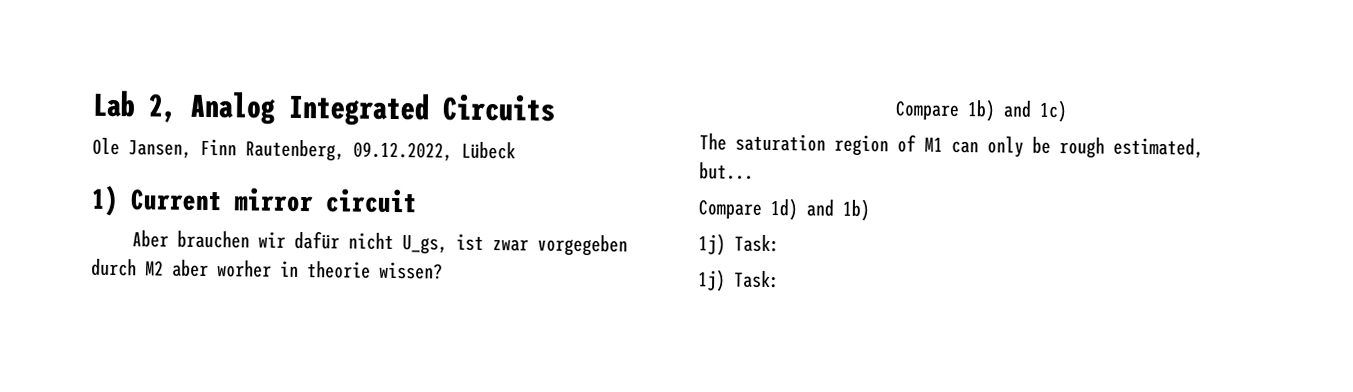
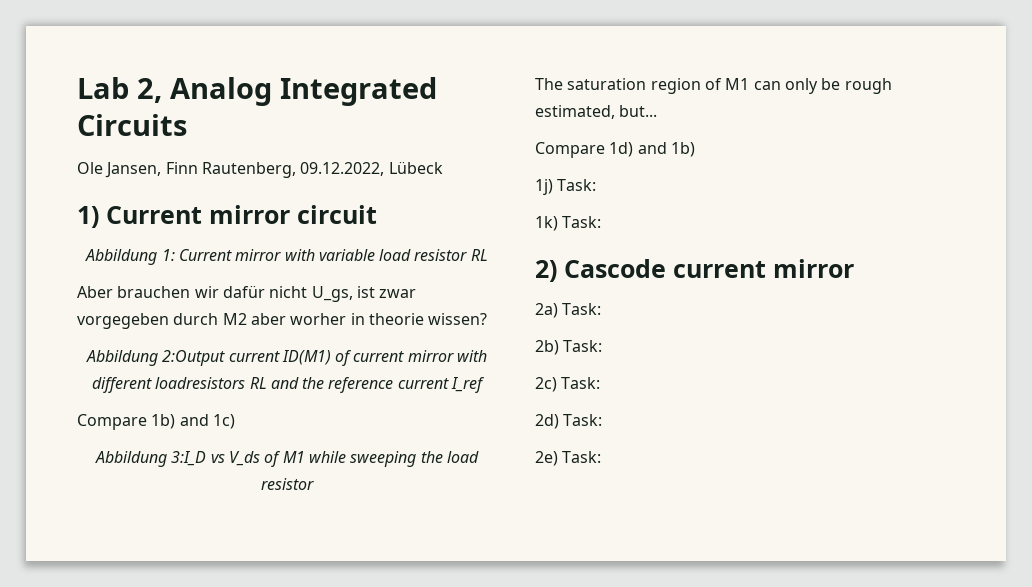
+ Abbildung 1: Current mirror with variable load resistor RL
+ Abbildung 2:Output current ID(M1) of current mirror with different loadresistors RL and the reference current I_ref
  Compare 1b) and 1c)
+ Abbildung 3:I_D vs V_ds of M1 while sweeping the load resistor
  Compare 1d) and 1b)
  1j) Task:
- 1j) Task:
+ 1k) Task:
+ 2) Cascode current mirror
+ 2a) Task:
+ 2b) Task:
+ 2c) Task:
+ 2d) Task:
+ 2e) Task:

